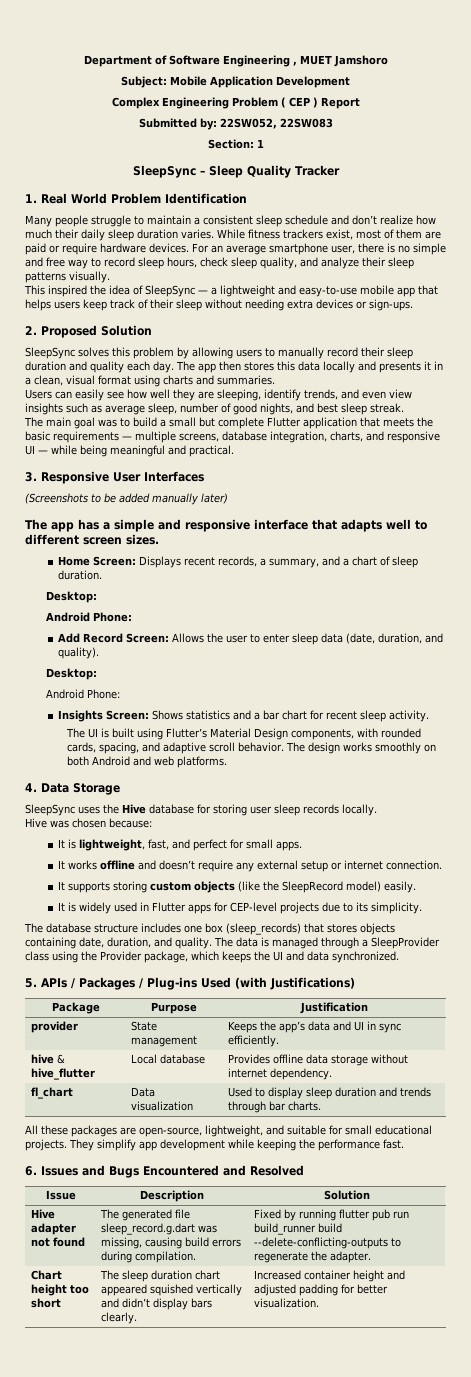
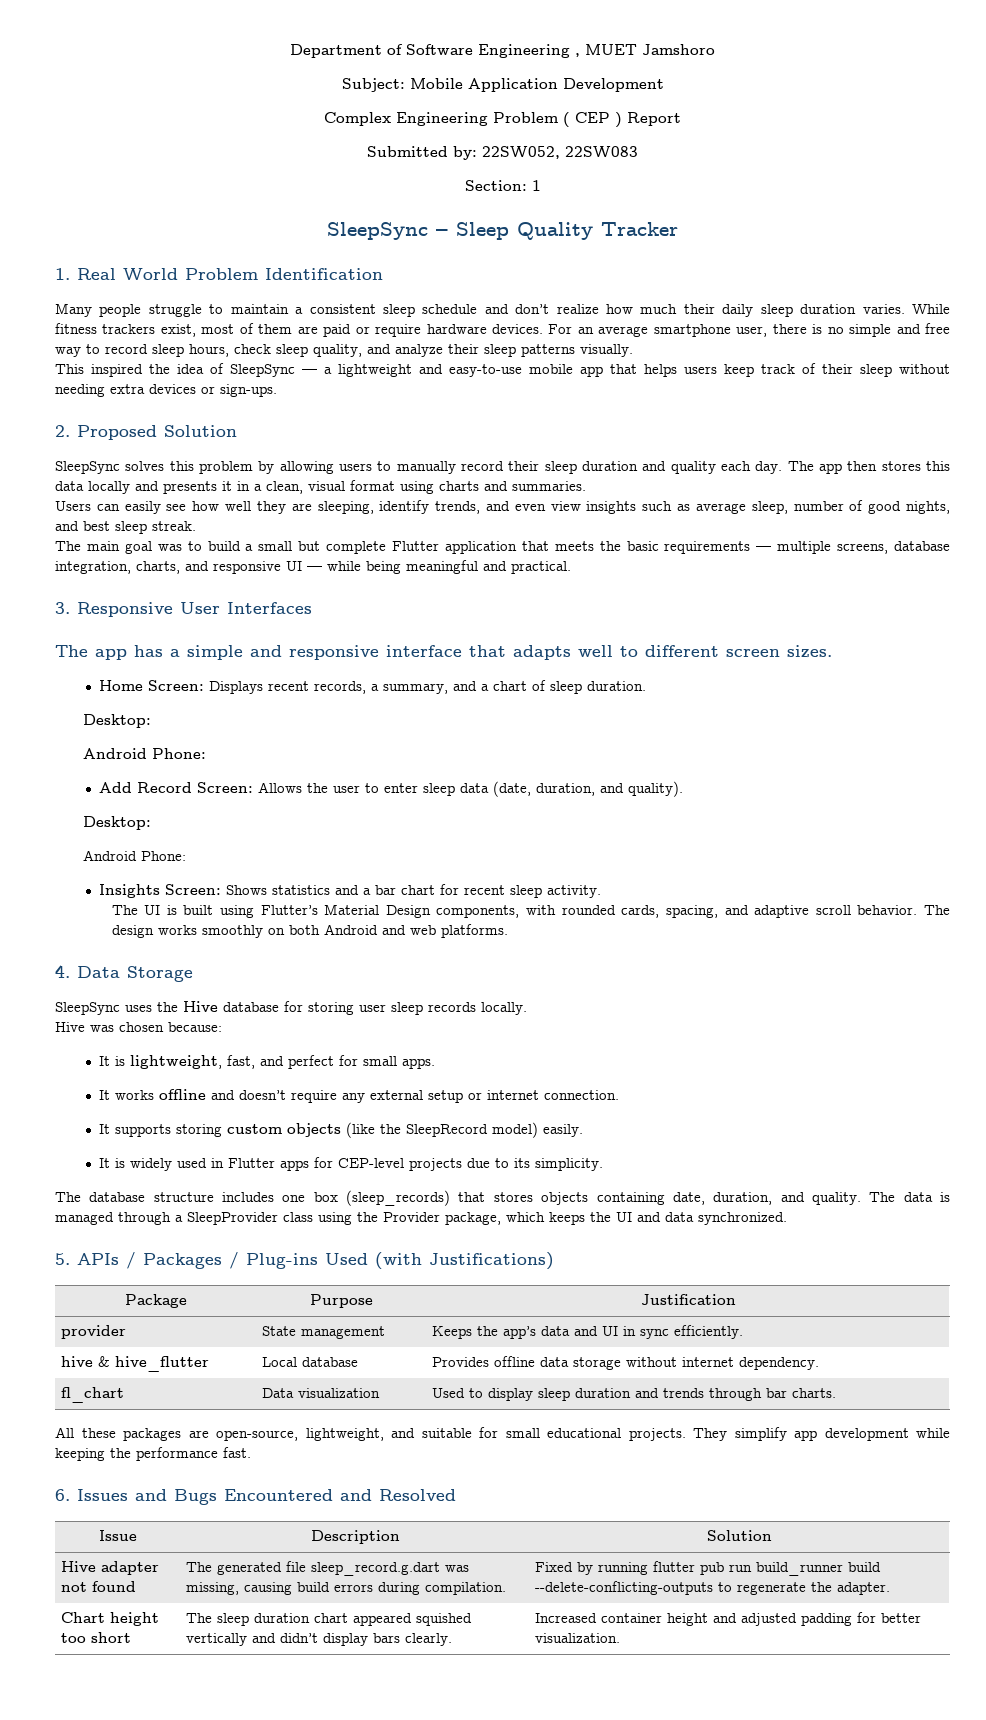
- (Screenshots to be added manually later)

